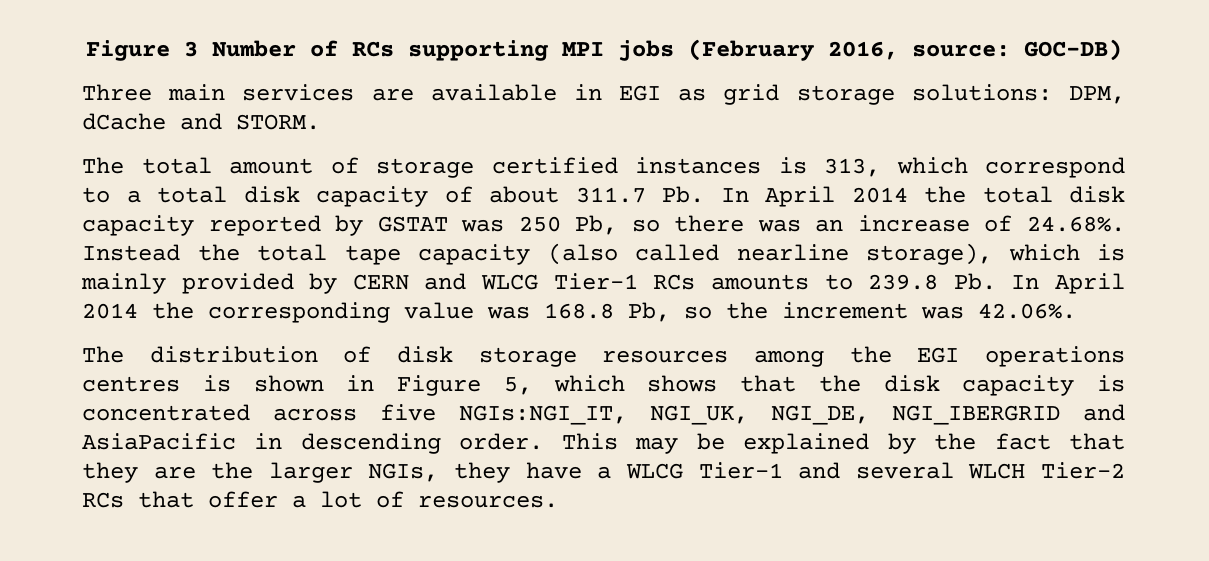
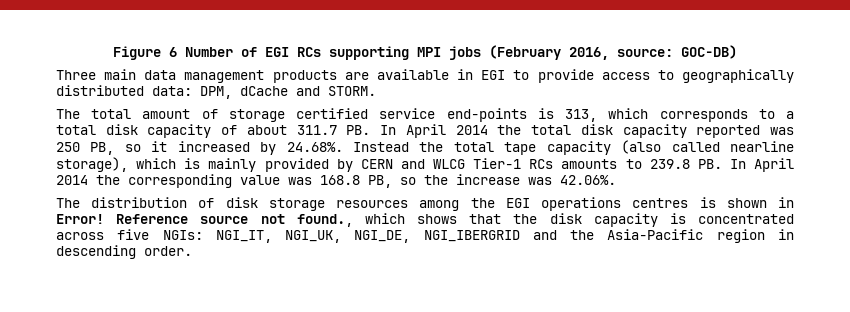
- Figure 3 Number of RCs supporting MPI jobs (February 2016, source: GOC-DB)
+ Figure 6 Number of EGI RCs supporting MPI jobs (February 2016, source: GOC-DB)
- Three main services are available in EGI as grid storage solutions: DPM, dCache and STORM.
+ Three main data management products are available in EGI to provide access to geographically distributed data: DPM, dCache and STORM.
- The total amount of storage certified instances is 313, which correspond to a total disk capacity of about 311.7 Pb. In April 2014 the total disk capacity reported by GSTAT was 250 Pb, so there was an increase of 24.68%. Instead the total tape capacity (also called nearline storage), which is mainly provided by CERN and WLCG Tier-1 RCs amounts to 239.8 Pb. In April 2014 the corresponding value was 168.8 Pb, so the increment was 42.06%.
+ The total amount of storage certified service end-points is 313, which corresponds to a total disk capacity of about 311.7 PB. In April 2014 the total disk capacity reported was 250 PB, so it increased by 24.68%. Instead the total tape capacity (also called nearline storage), which is mainly provided by CERN and WLCG Tier-1 RCs amounts to 239.8 PB. In April 2014 the corresponding value was 168.8 PB, so the increase was 42.06%.
- The distribution of disk storage resources among the EGI operations centres is shown in Figure 5, which shows that the disk capacity is concentrated across five NGIs:NGI_IT, NGI_UK, NGI_DE, NGI_IBERGRID and AsiaPacific in descending order. This may be explained by the fact that they are the larger NGIs, they have a WLCG Tier-1 and several WLCH Tier-2 RCs that offer a lot of resources.
+ The distribution of disk storage resources among the EGI operations centres is shown in Error! Reference source not found., which shows that the disk capacity is concentrated across five NGIs: NGI_IT, NGI_UK, NGI_DE, NGI_IBERGRID and the Asia-Pacific region in descending order.

